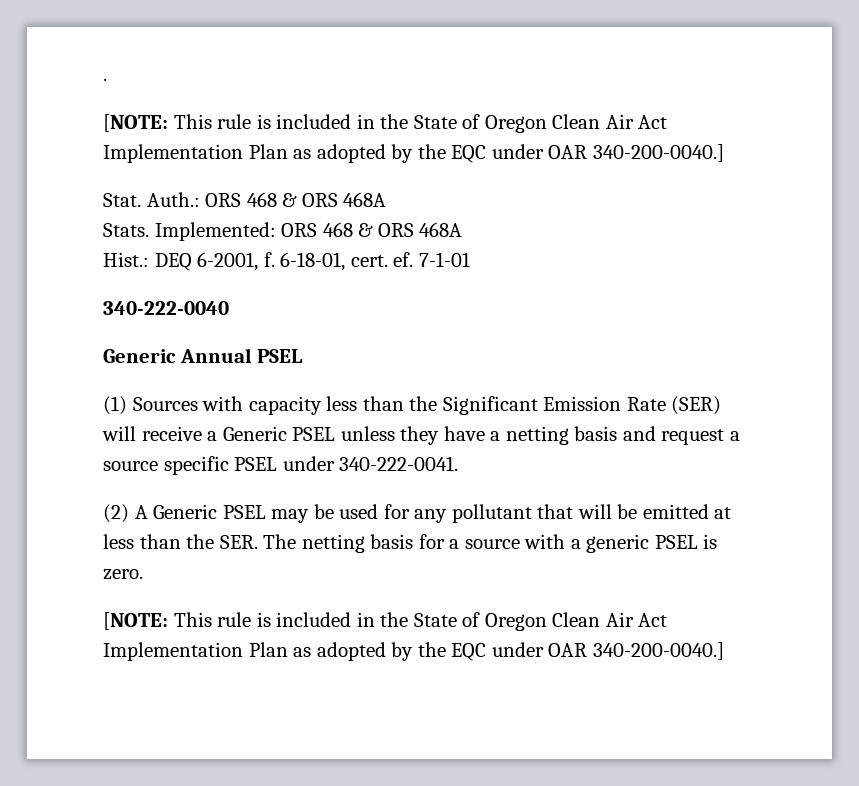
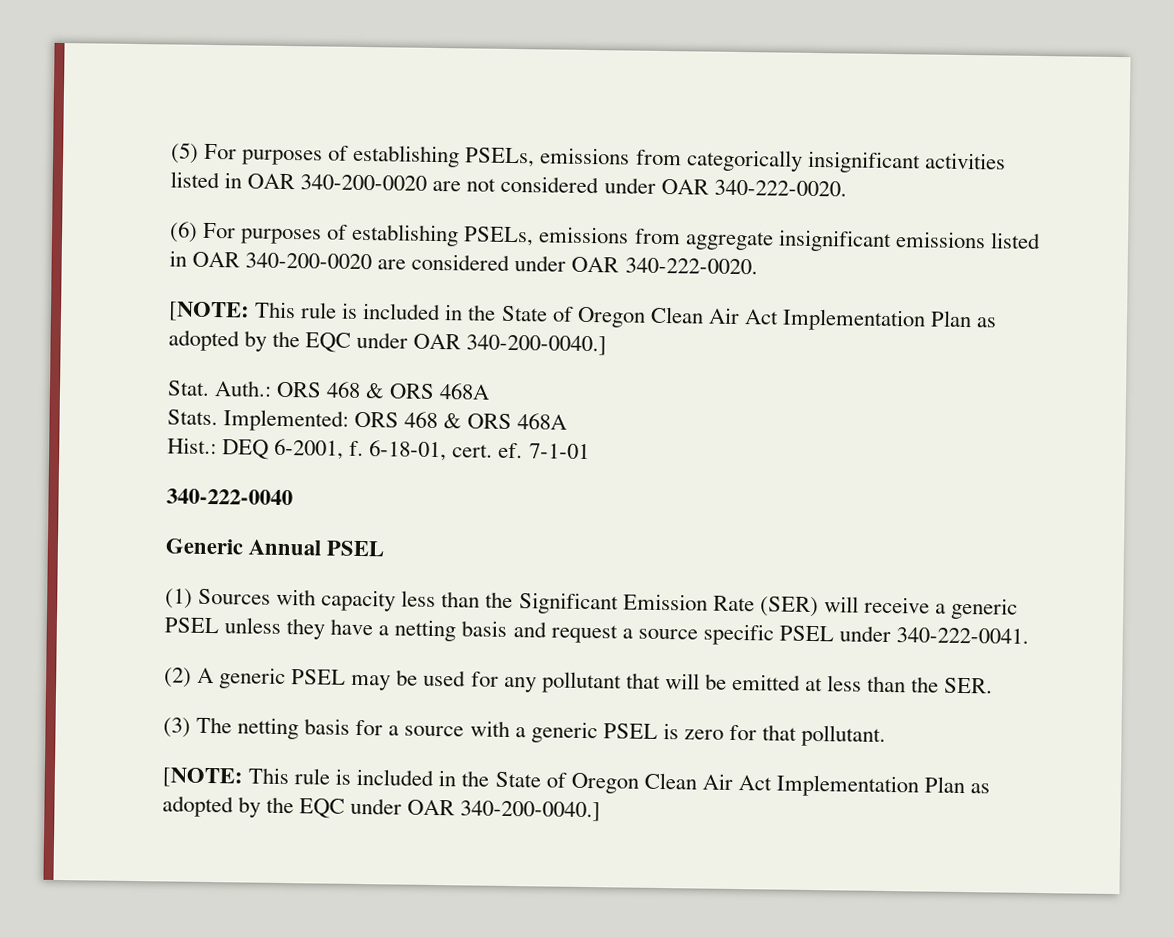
- .
+ (5) For purposes of establishing PSELs, emissions from categorically insignificant activities listed in OAR 340-200-0020 are not considered under OAR 340-222-0020.
+ (6) For purposes of establishing PSELs, emissions from aggregate insignificant emissions listed in OAR 340-200-0020 are considered under OAR 340-222-0020.
- (1) Sources with capacity less than the Significant Emission Rate (SER) will receive a Generic PSEL unless they have a netting basis and request a source specific PSEL under 340-222-0041.
+ (1) Sources with capacity less than the Significant Emission Rate (SER) will receive a generic PSEL unless they have a netting basis and request a source specific PSEL under 340-222-0041.
- (2) A Generic PSEL may be used for any pollutant that will be emitted at less than the SER. The netting basis for a source with a generic PSEL is zero.
+ (2) A generic PSEL may be used for any pollutant that will be emitted at less than the SER.
+ (3) The netting basis for a source with a generic PSEL is zero for that pollutant.

